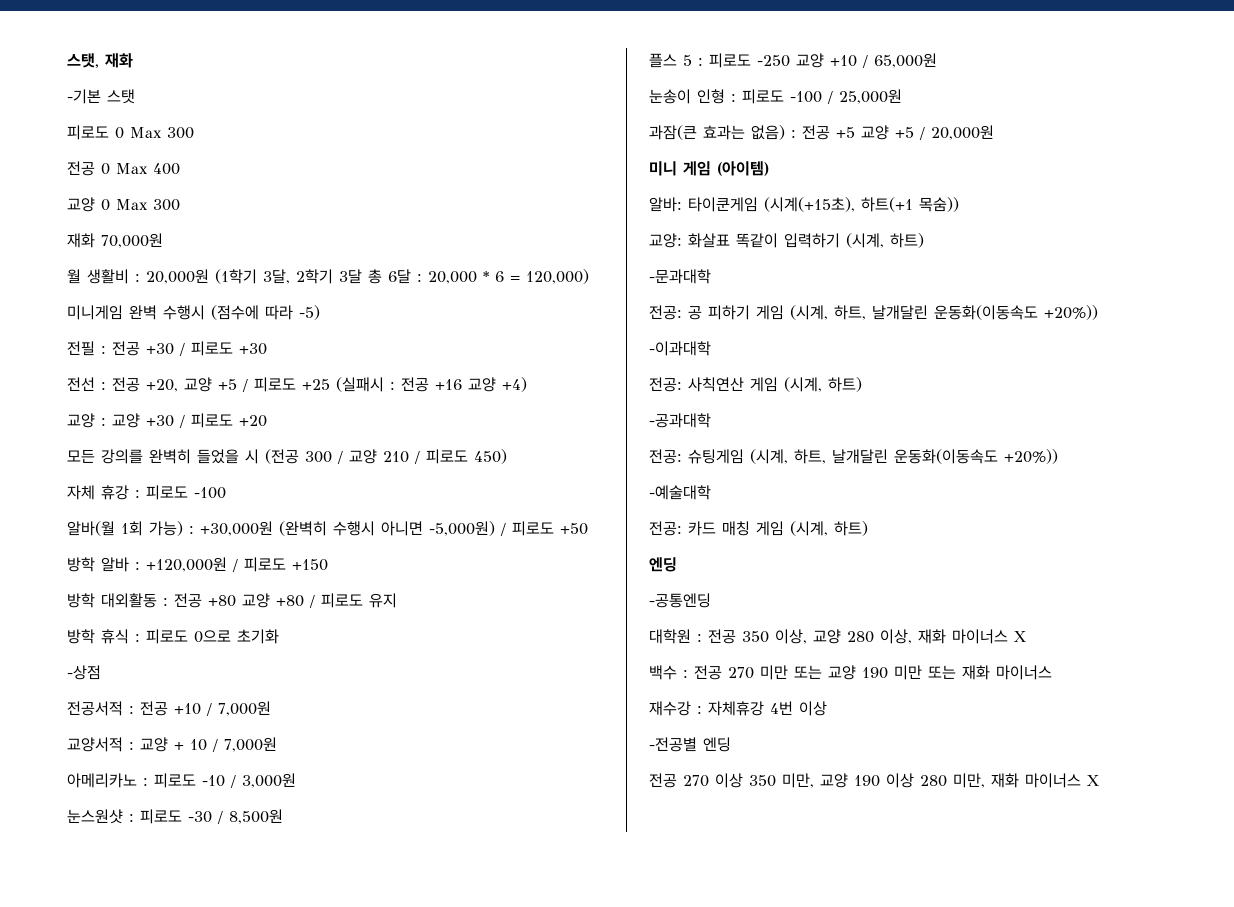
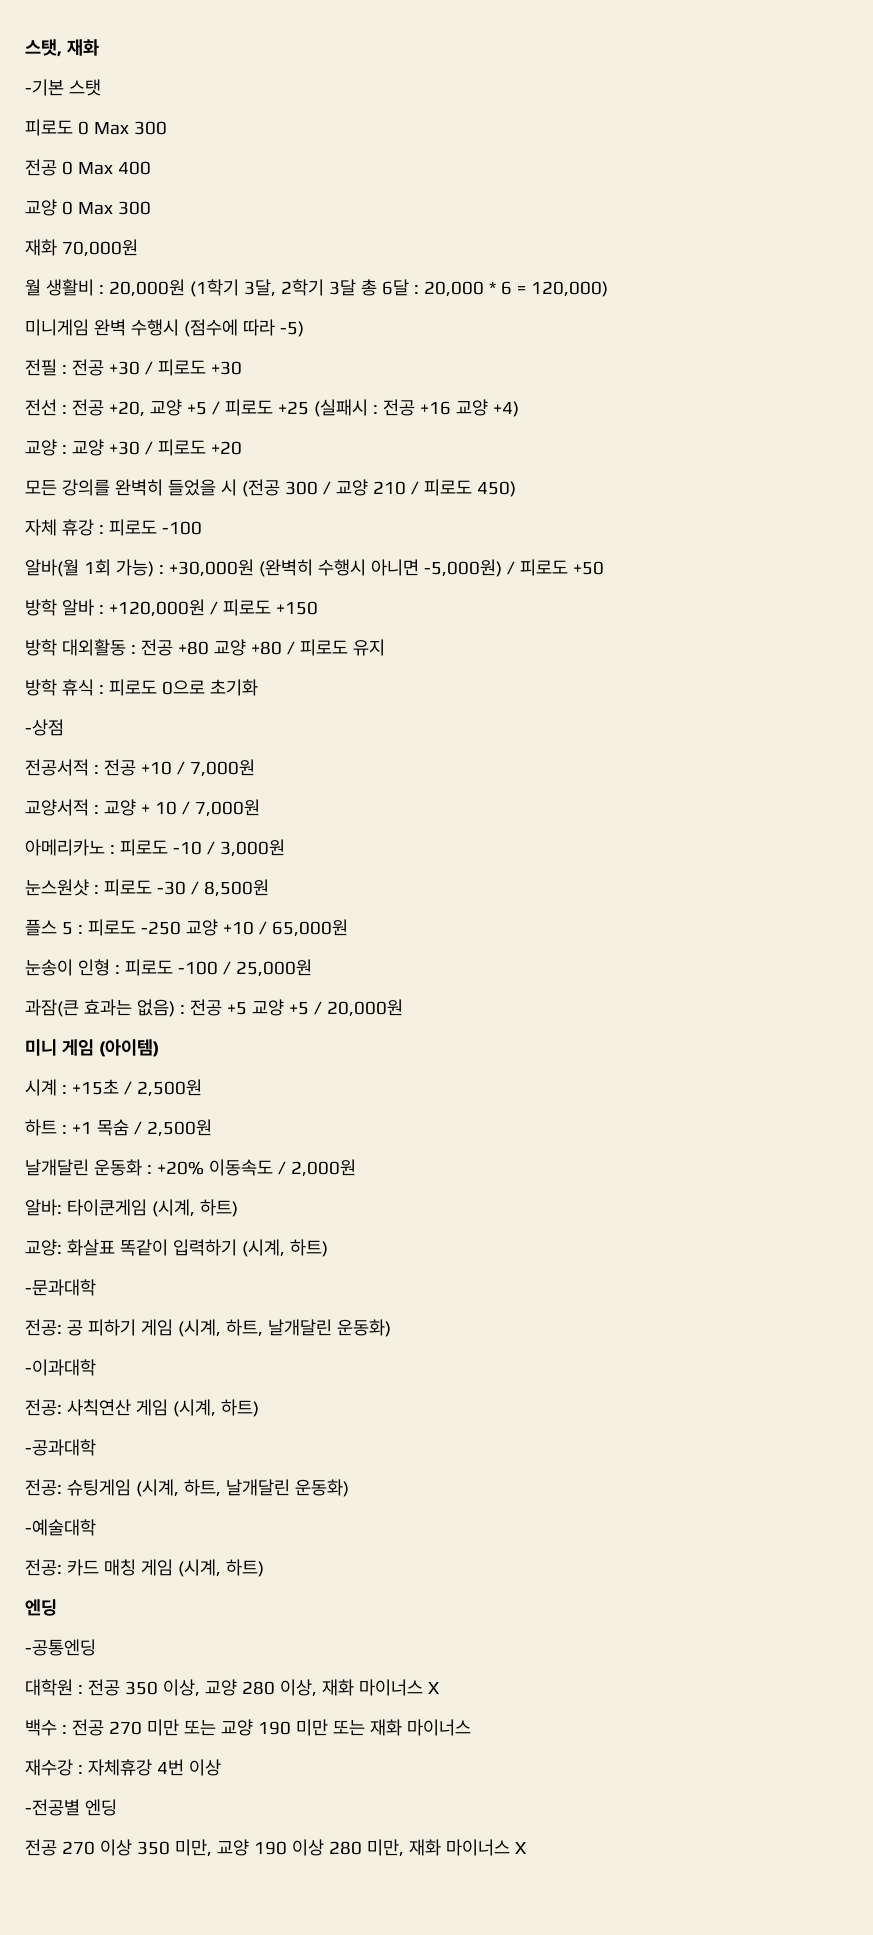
+ 시계 : +15초 / 2,500원
+ 하트 : +1 목숨 / 2,500원
+ 날개달린 운동화 : +20% 이동속도 / 2,000원
- 알바: 타이쿤게임 (시계(+15초), 하트(+1 목숨))
+ 알바: 타이쿤게임 (시계, 하트)
- 전공: 공 피하기 게임 (시계, 하트, 날개달린 운동화(이동속도 +20%))
+ 전공: 공 피하기 게임 (시계, 하트, 날개달린 운동화)
- 전공: 슈팅게임 (시계, 하트, 날개달린 운동화(이동속도 +20%))
+ 전공: 슈팅게임 (시계, 하트, 날개달린 운동화)

